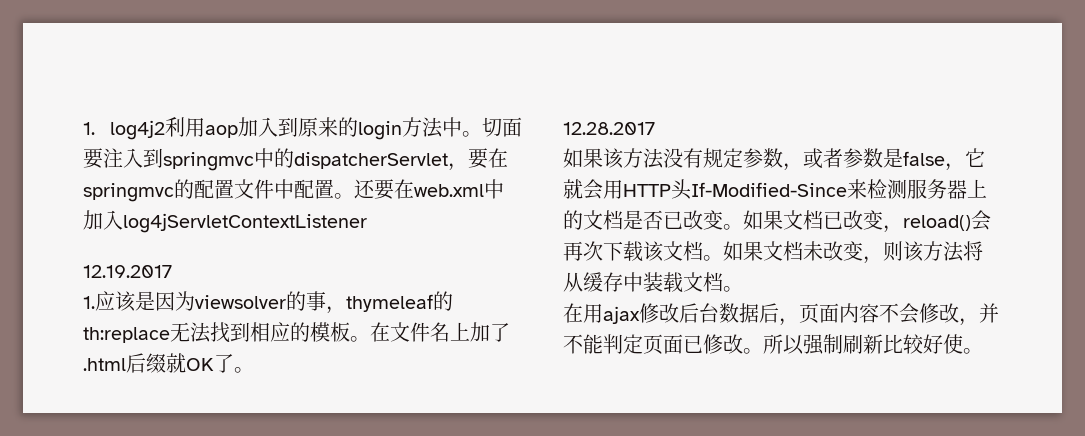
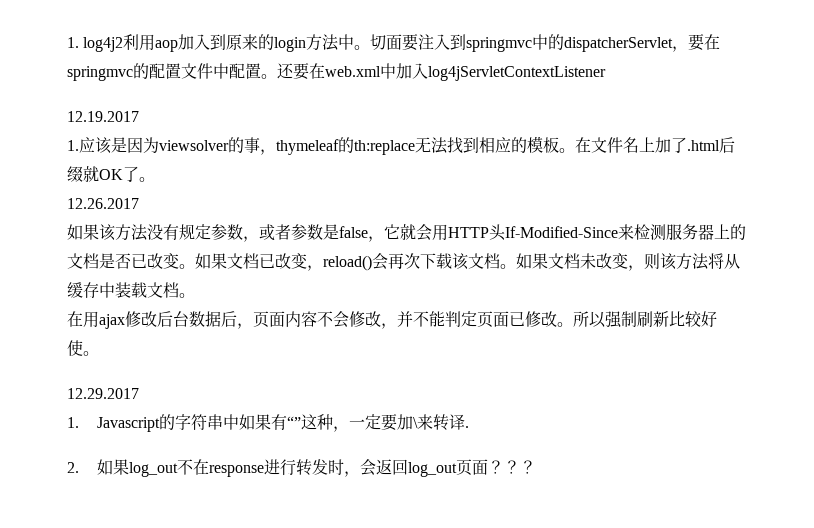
- 12.28.2017
+ 12.26.2017
+ 12.29.2017
+ 1. Javascript的字符串中如果有“”这种，一定要加\来转译.
+ 2.如果log_out不在response进行转发时，会返回log_out页面？？？

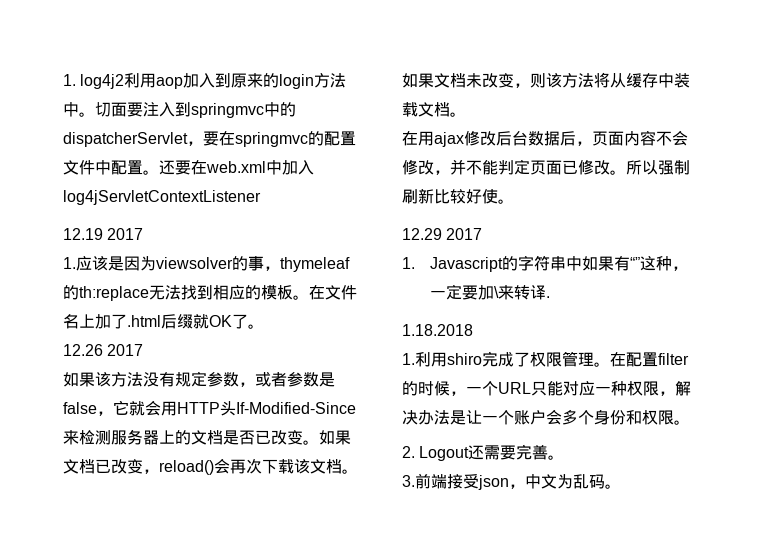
- 12.19.2017
+ 12.19 2017
- 12.26.2017
+ 12.26 2017
- 12.29.2017
+ 12.29 2017
- 2.如果log_out不在response进行转发时，会返回log_out页面？？？
+ 1.18.2018
+ 1.利用shiro完成了权限管理。在配置filter的时候，一个URL只能对应一种权限，解决办法是让一个账户会多个身份和权限。
+ 2. Logout还需要完善。
+ 3.前端接受json，中文为乱码。

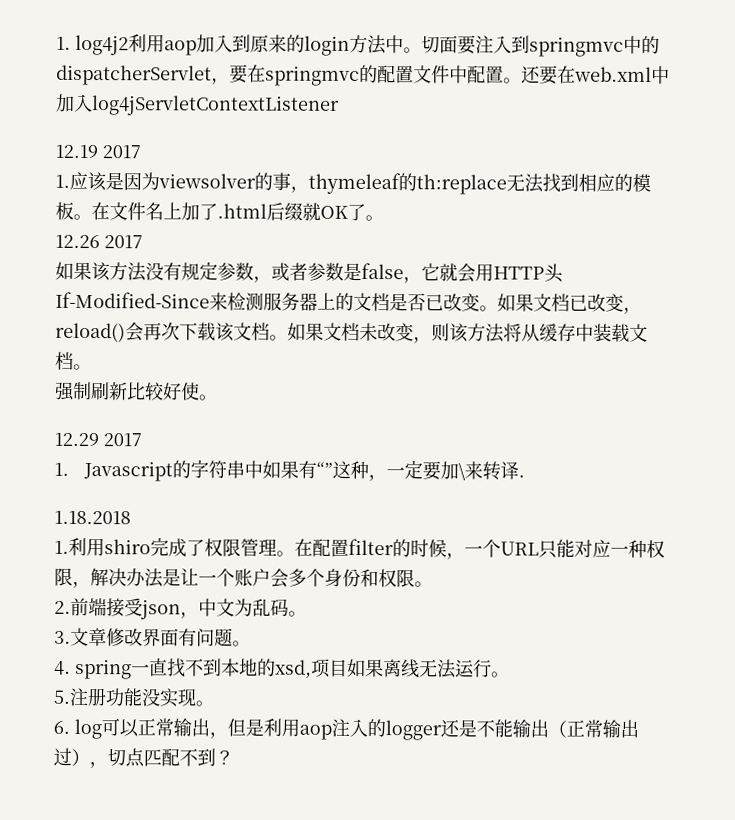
- 在用ajax修改后台数据后，页面内容不会修改，并不能判定页面已修改。所以强制刷新比较好使。
+ 强制刷新比较好使。
- 2. Logout还需要完善。
- 3.前端接受json，中文为乱码。
+ 2.前端接受json，中文为乱码。
+ 3.文章修改界面有问题。
+ 4. spring一直找不到本地的xsd,项目如果离线无法运行。
+ 5.注册功能没实现。
+ 6. log可以正常输出，但是利用aop注入的logger还是不能输出（正常输出过），切点匹配不到？

